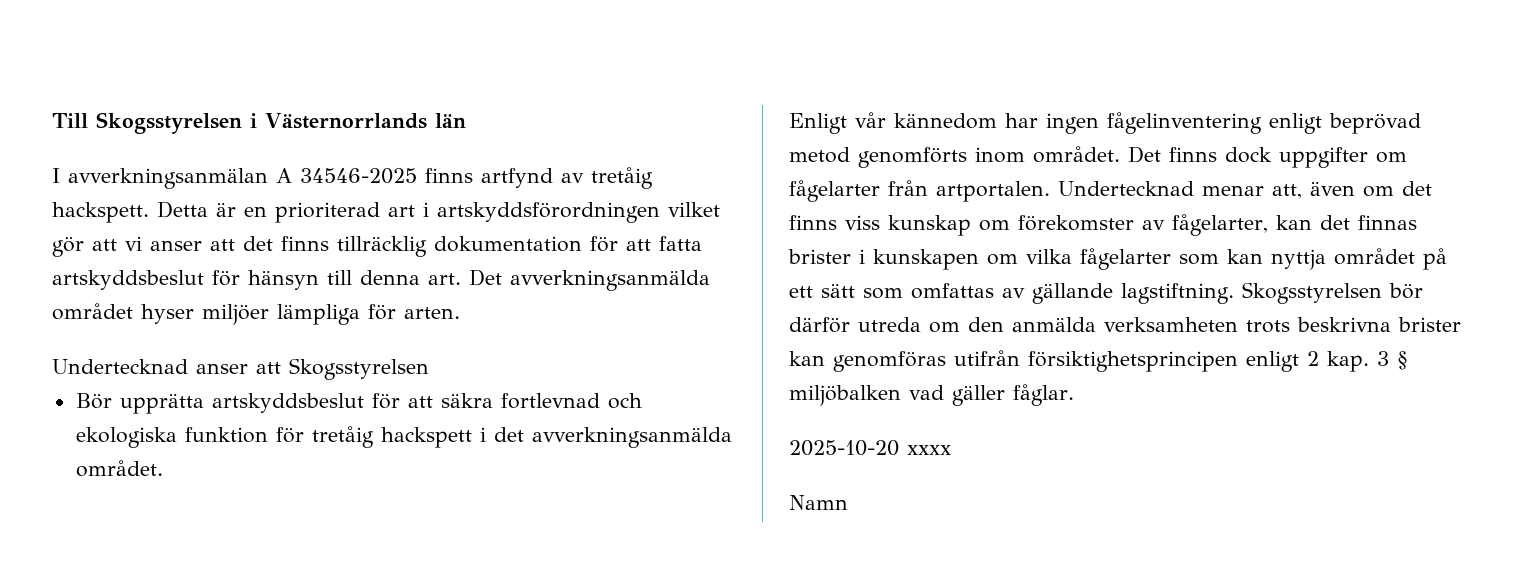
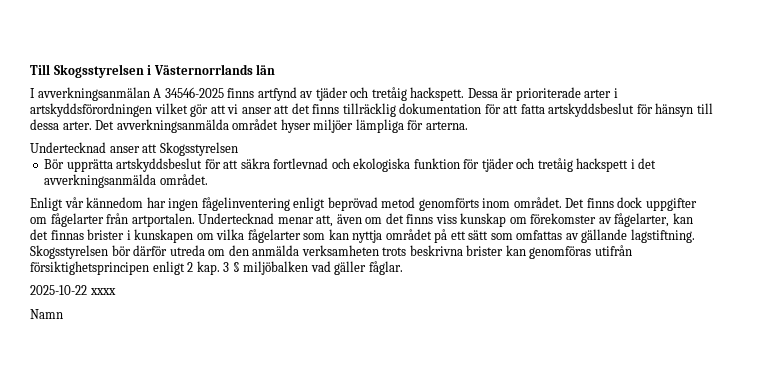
- I avverkningsanmälan A 34546-2025 finns artfynd av tretåig hackspett. Detta är en prioriterad art i artskyddsförordningen vilket gör att vi anser att det finns tillräcklig dokumentation för att fatta artskyddsbeslut för hänsyn till denna art. Det avverkningsanmälda området hyser miljöer lämpliga för arten.
+ I avverkningsanmälan A 34546-2025 finns artfynd av tjäder och tretåig hackspett. Dessa är prioriterade arter i artskyddsförordningen vilket gör att vi anser att det finns tillräcklig dokumentation för att fatta artskyddsbeslut för hänsyn till dessa arter. Det avverkningsanmälda området hyser miljöer lämpliga för arterna.
- Bör upprätta artskyddsbeslut för att säkra fortlevnad och ekologiska funktion för tretåig hackspett i det avverkningsanmälda området.
+ Bör upprätta artskyddsbeslut för att säkra fortlevnad och ekologiska funktion för tjäder och tretåig hackspett i det avverkningsanmälda området.
- 2025-10-20 xxxx
+ 2025-10-22 xxxx

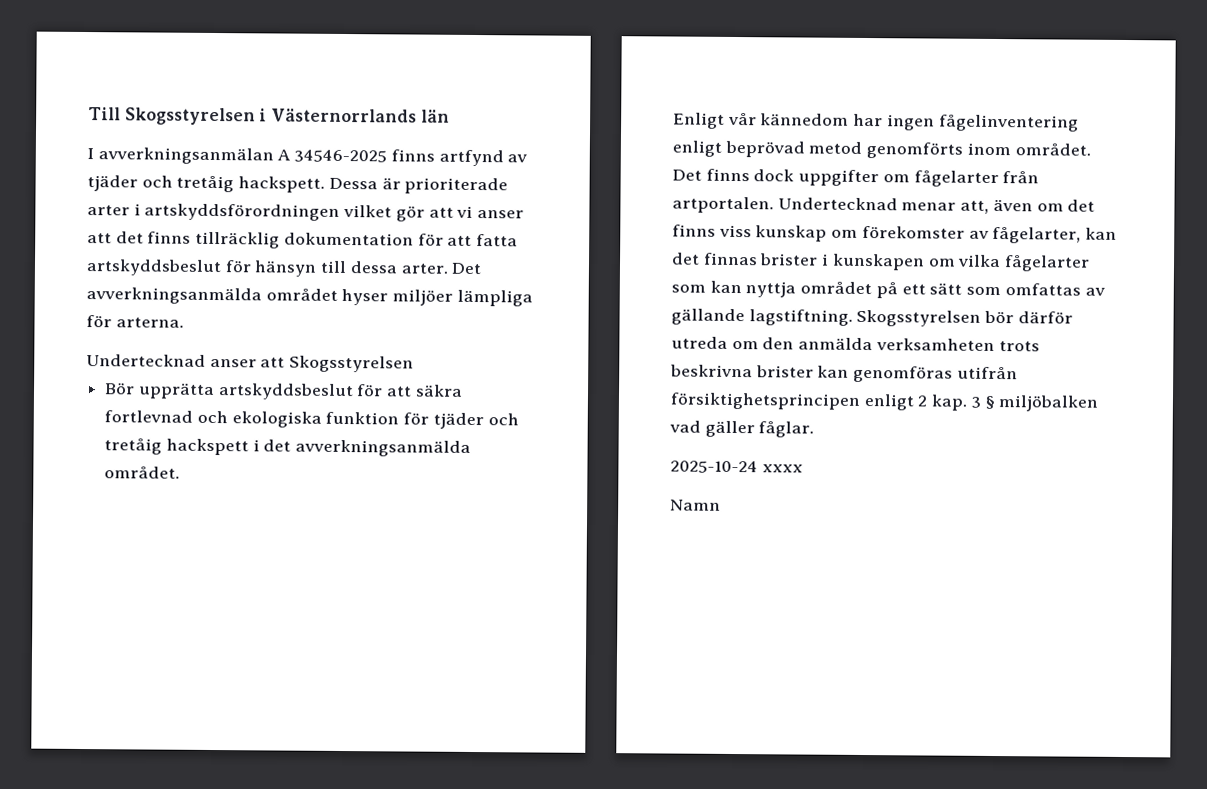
- 2025-10-22 xxxx
+ 2025-10-24 xxxx

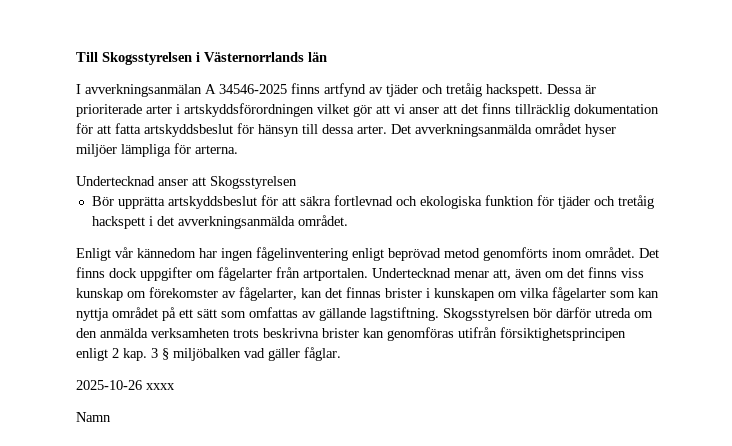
- 2025-10-24 xxxx
+ 2025-10-26 xxxx

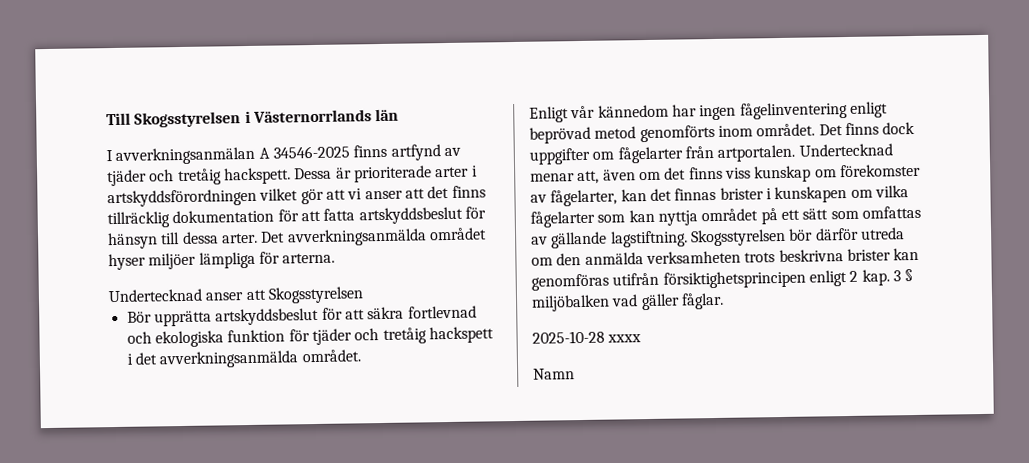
- 2025-10-26 xxxx
+ 2025-10-28 xxxx

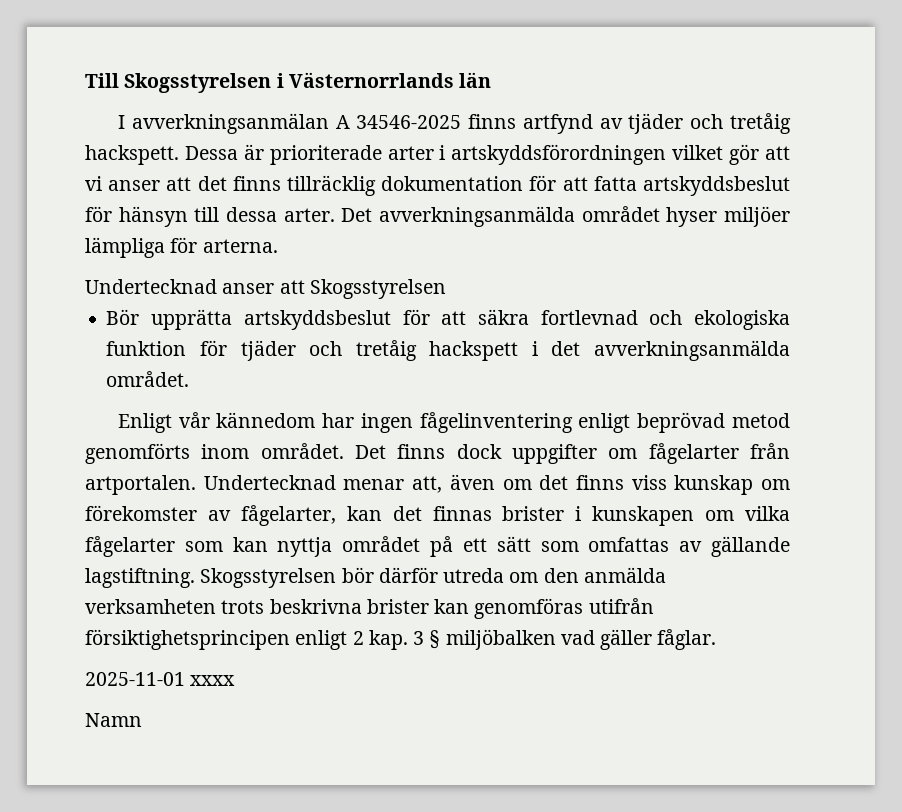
- 2025-10-28 xxxx
+ 2025-11-01 xxxx

